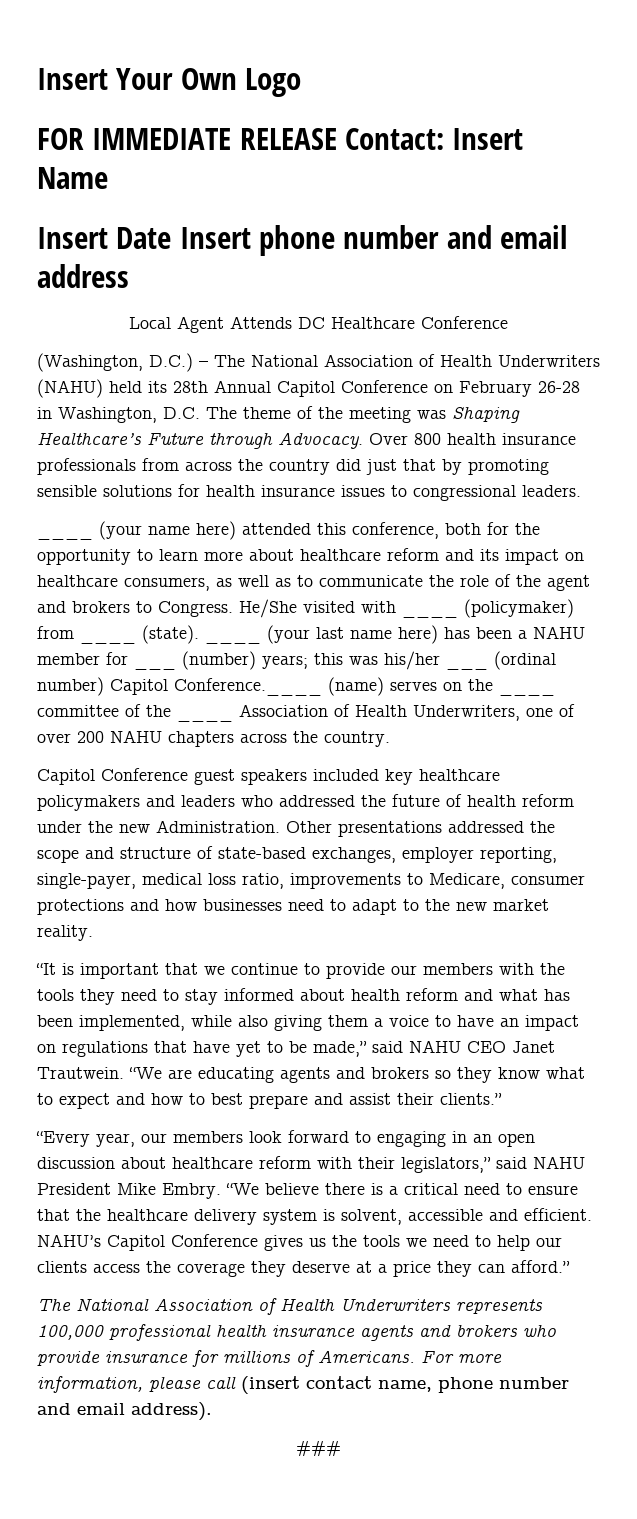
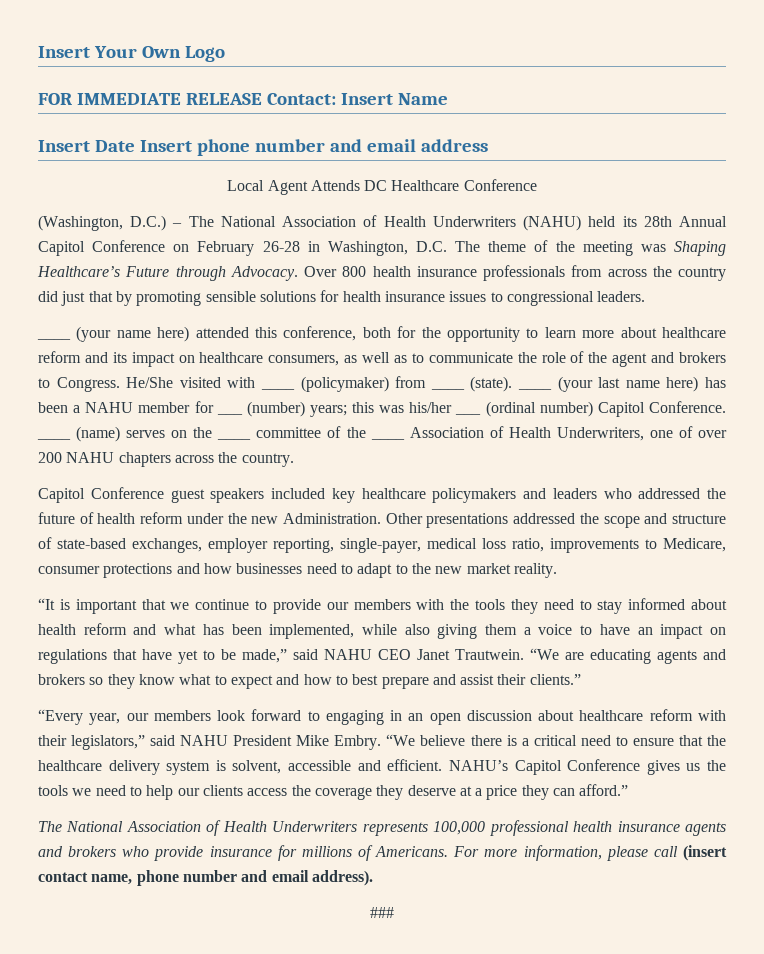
- ____ (your last name here) has been a NAHU member for ___ (number) years; this was his/her ___ (ordinal number) Capitol Conference.____ (name) serves on the ____ committee of the ____ Association of Health Underwriters, one of over 200 NAHU chapters across the country.
+ ____ (your last name here) has been a NAHU member for ___ (number) years; this was his/her ___ (ordinal number) Capitol Conference. ____ (name) serves on the ____ committee of the ____ Association of Health Underwriters, one of over 200 NAHU chapters across the country.

